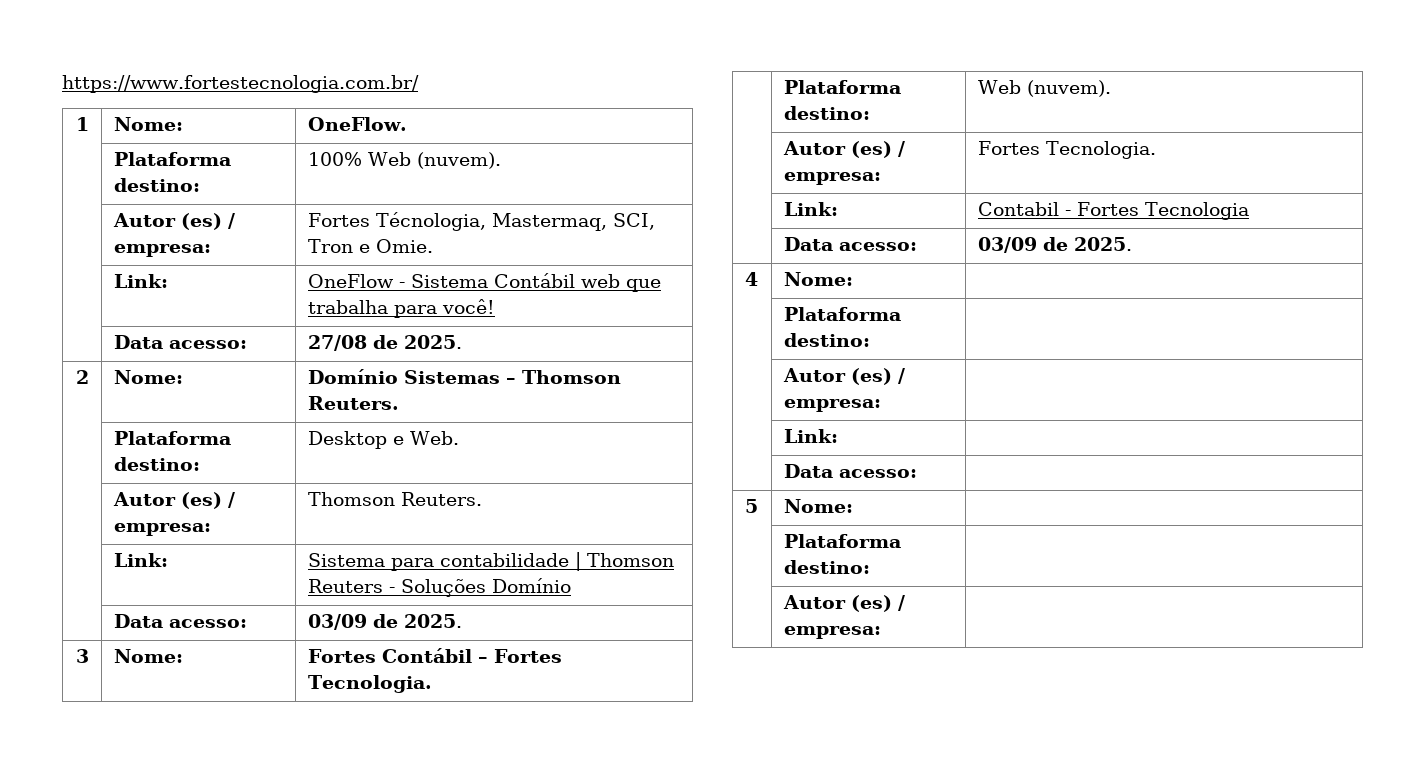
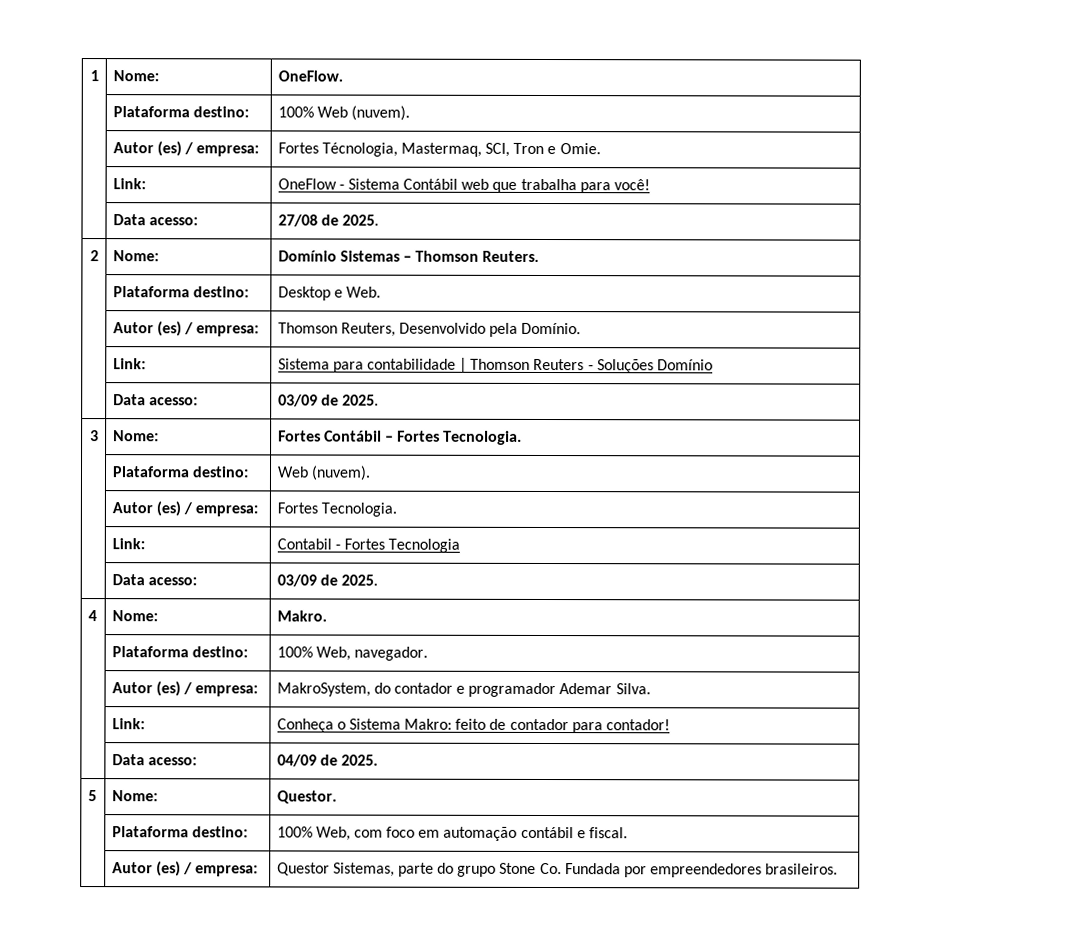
- https://www.fortestecnologia.com.br/
- | Autor (es) / empresa: | Thomson Reuters.
+ | Autor (es) / empresa: | Thomson Reuters, Desenvolvido pela Domínio.
- 4 | Nome: |
- | Plataforma destino: |
- | Autor (es) / empresa: |
- | Link: |
- | Data acesso: |
+ 4 | Nome: | Makro.
+ | Plataforma destino: | 100% Web, navegador.
+ | Autor (es) / empresa: | MakroSystem, do contador e programador Ademar Silva.
+ | Link: | Conheça o Sistema Makro: feito de contador para contador!
+ | Data acesso: | 04/09 de 2025.
- 5 | Nome: |
- | Plataforma destino: |
- | Autor (es) / empresa: |
+ 5 | Nome: | Questor.
+ | Plataforma destino: | 100% Web, com foco em automação contábil e fiscal.
+ | Autor (es) / empresa: | Questor Sistemas, parte do grupo Stone Co. Fundada por empreendedores brasileiros.

